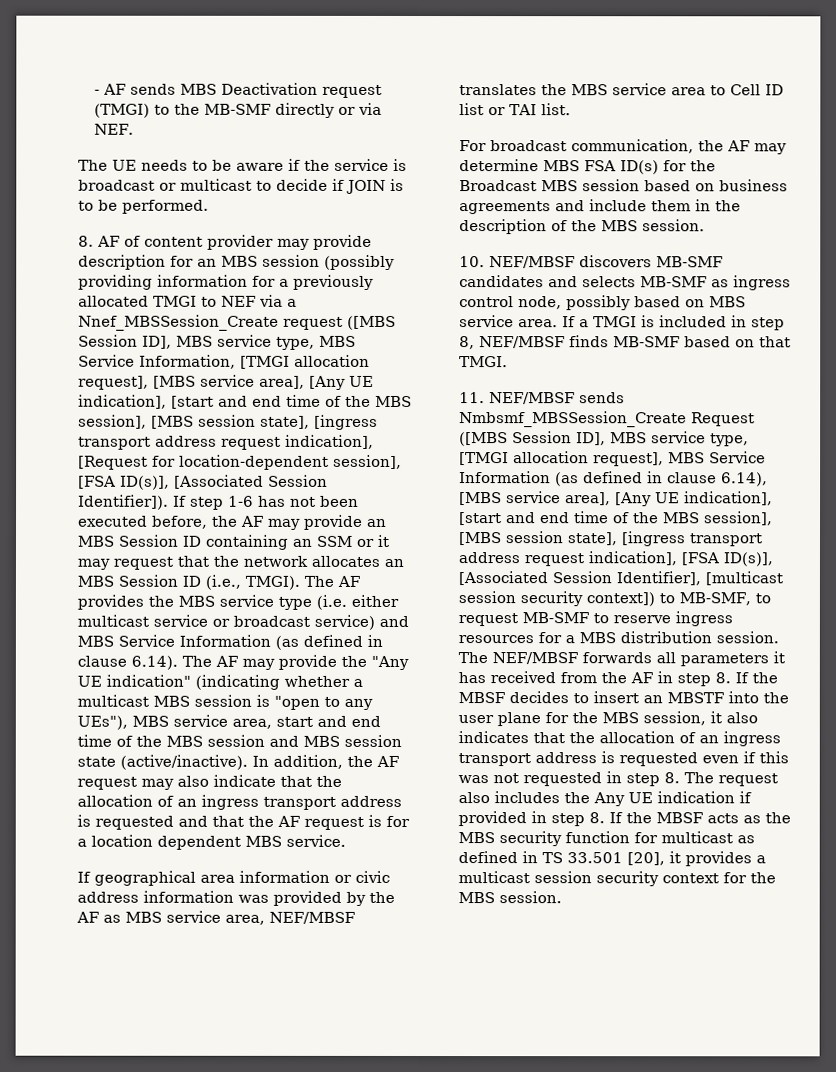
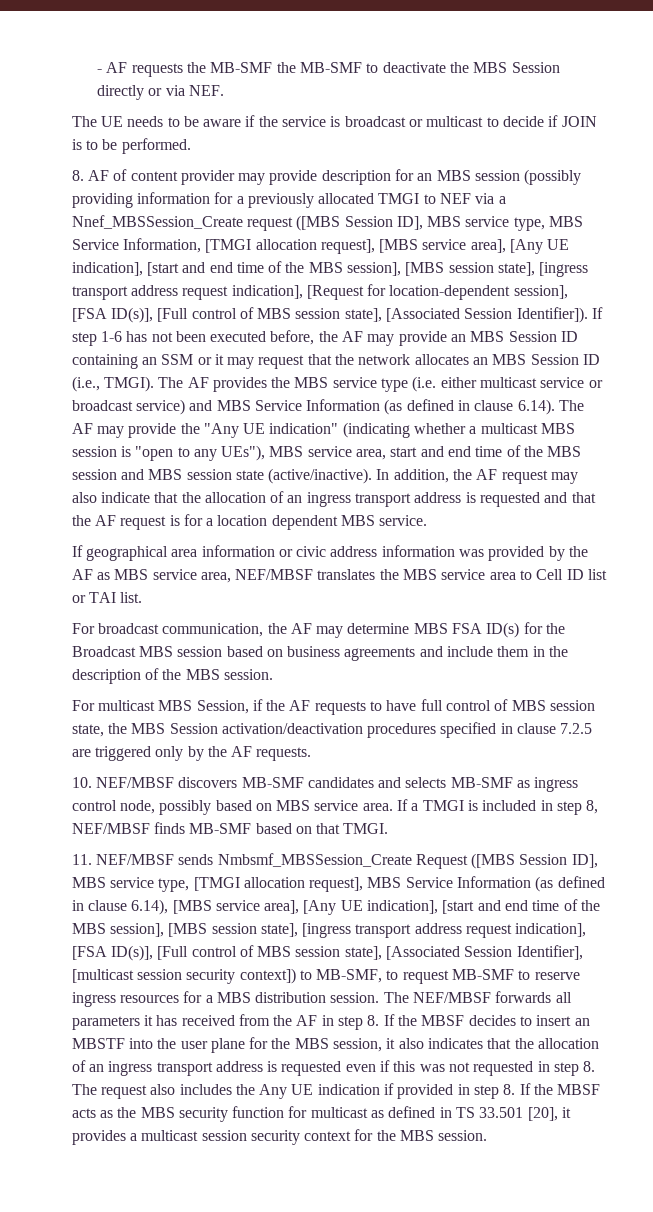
- - AF sends MBS Deactivation request (TMGI) to the MB-SMF directly or via NEF.
+ - AF requests the MB-SMF the MB-SMF to deactivate the MBS Session directly or via NEF.
- 8. AF of content provider may provide description for an MBS session (possibly providing information for a previously allocated TMGI to NEF via a Nnef_MBSSession_Create request ([MBS Session ID], MBS service type, MBS Service Information, [TMGI allocation request], [MBS service area], [Any UE indication], [start and end time of the MBS session], [MBS session state], [ingress transport address request indication], [Request for location-dependent session], [FSA ID(s)], [Associated Session Identifier]).
+ 8. AF of content provider may provide description for an MBS session (possibly providing information for a previously allocated TMGI to NEF via a Nnef_MBSSession_Create request ([MBS Session ID], MBS service type, MBS Service Information, [TMGI allocation request], [MBS service area], [Any UE indication], [start and end time of the MBS session], [MBS session state], [ingress transport address request indication], [Request for location-dependent session], [FSA ID(s)], [Full control of MBS session state], [Associated Session Identifier]).
+ For multicast MBS Session, if the AF requests to have full control of MBS session state, the MBS Session activation/deactivation procedures specified in clause 7.2.5 are triggered only by the AF requests.
- 11. NEF/MBSF sends Nmbsmf_MBSSession_Create Request ([MBS Session ID], MBS service type, [TMGI allocation request], MBS Service Information (as defined in clause 6.14), [MBS service area], [Any UE indication], [start and end time of the MBS session], [MBS session state], [ingress transport address request indication], [FSA ID(s)], [Associated Session Identifier], [multicast session security context]) to MB-SMF, to request MB-SMF to reserve ingress resources for a MBS distribution session.
+ 11. NEF/MBSF sends Nmbsmf_MBSSession_Create Request ([MBS Session ID], MBS service type, [TMGI allocation request], MBS Service Information (as defined in clause 6.14), [MBS service area], [Any UE indication], [start and end time of the MBS session], [MBS session state], [ingress transport address request indication], [FSA ID(s)], [Full control of MBS session state], [Associated Session Identifier], [multicast session security context]) to MB-SMF, to request MB-SMF to reserve ingress resources for a MBS distribution session.

